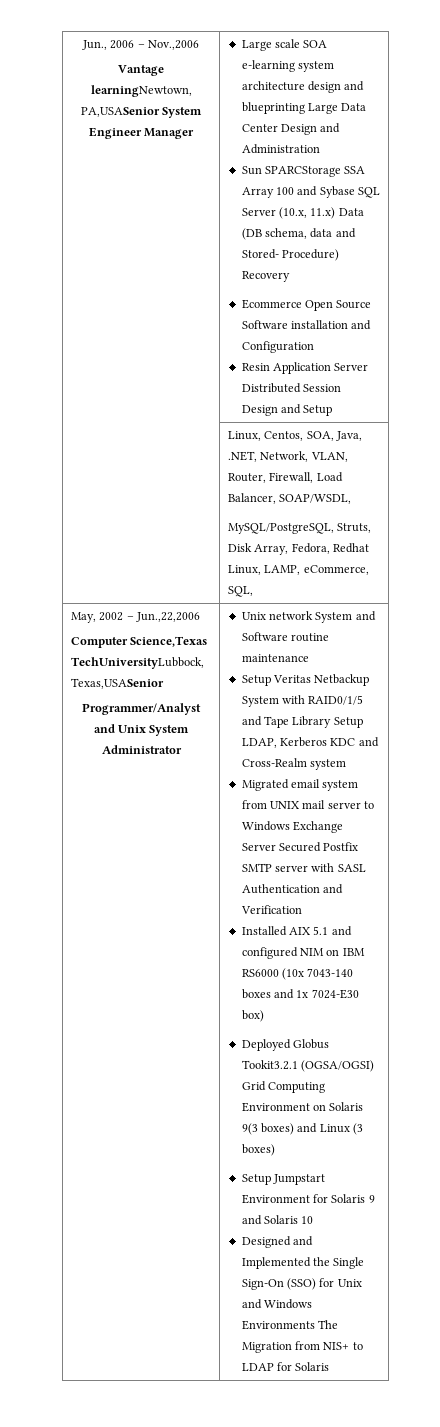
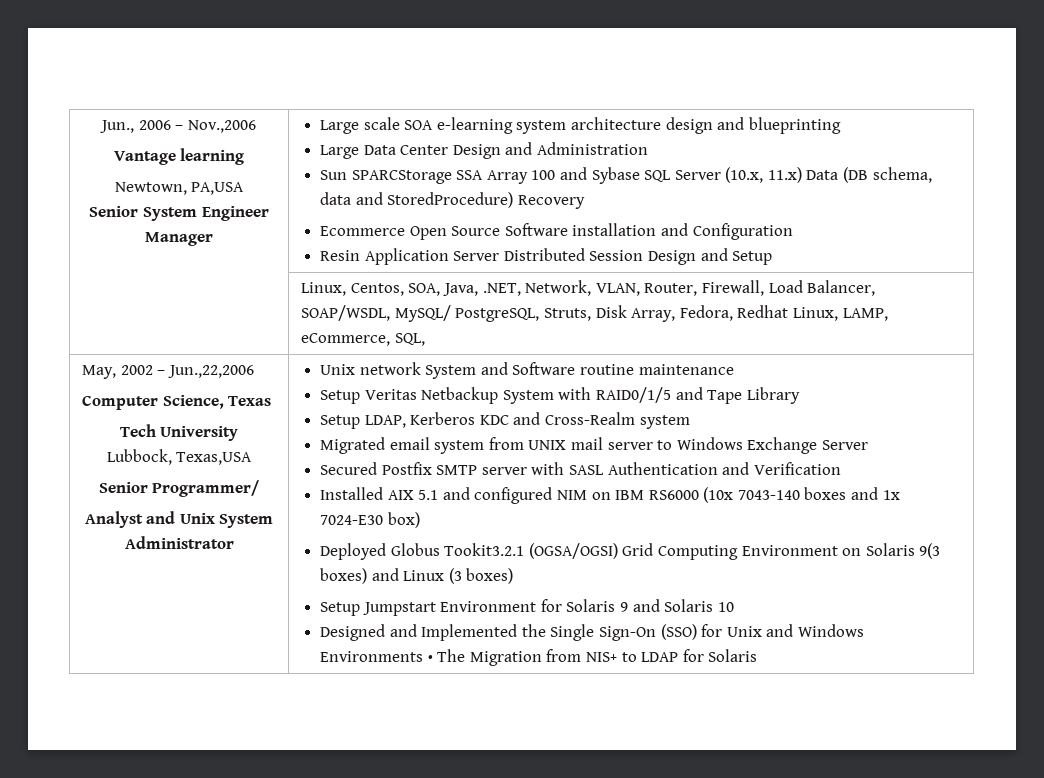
- Vantage learningNewtown, PA,USASenior System Engineer Manager
+ Vantage learning
+ Newtown, PA,USA
+ Senior System Engineer Manager
- Large scale SOA e-learning system architecture design and blueprinting Large Data Center Design and Administration
+ Large scale SOA e-learning system architecture design and blueprinting
+ Large Data Center Design and Administration
- Sun SPARCStorage SSA Array 100 and Sybase SQL Server (10.x, 11.x) Data (DB schema, data and Stored- Procedure) Recovery
+ Sun SPARCStorage SSA Array 100 and Sybase SQL Server (10.x, 11.x) Data (DB schema, data and StoredProcedure) Recovery
- | Linux, Centos, SOA, Java, .NET, Network, VLAN, Router, Firewall, Load Balancer, SOAP/WSDL,
- MySQL/PostgreSQL, Struts, Disk Array, Fedora, Redhat Linux, LAMP, eCommerce, SQL,
+ | Linux, Centos, SOA, Java, .NET, Network, VLAN, Router, Firewall, Load Balancer, SOAP/WSDL, MySQL/ PostgreSQL, Struts, Disk Array, Fedora, Redhat Linux, LAMP, eCommerce, SQL,
- Computer Science,Texas TechUniversityLubbock, Texas,USASenior
- Programmer/Analyst and Unix System Administrator
+ Computer Science, Texas
+ Tech University
+ Lubbock, Texas,USA
+ Senior Programmer/
+ Analyst and Unix System Administrator
- Setup Veritas Netbackup System with RAID0/1/5 and Tape Library Setup LDAP, Kerberos KDC and Cross-Realm system
+ Setup Veritas Netbackup System with RAID0/1/5 and Tape Library
+ Setup LDAP, Kerberos KDC and Cross-Realm system
- Migrated email system from UNIX mail server to Windows Exchange Server Secured Postfix SMTP server with SASL Authentication and Verification
+ Migrated email system from UNIX mail server to Windows Exchange Server
+ Secured Postfix SMTP server with SASL Authentication and Verification
- Designed and Implemented the Single Sign-On (SSO) for Unix and Windows Environments The Migration from NIS+ to LDAP for Solaris
+ Designed and Implemented the Single Sign-On (SSO) for Unix and Windows Environments • The Migration from NIS+ to LDAP for Solaris

